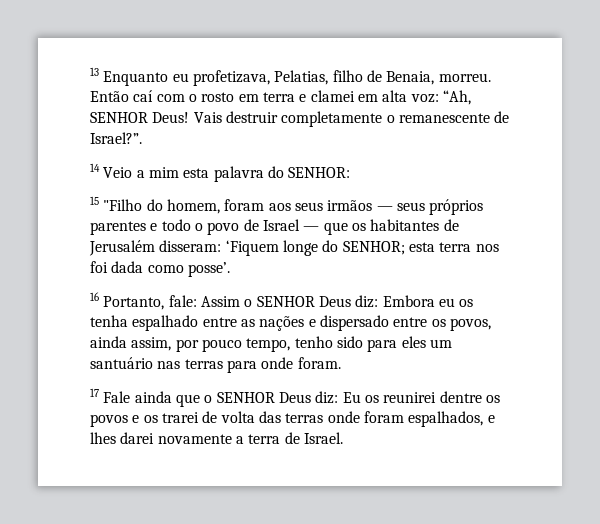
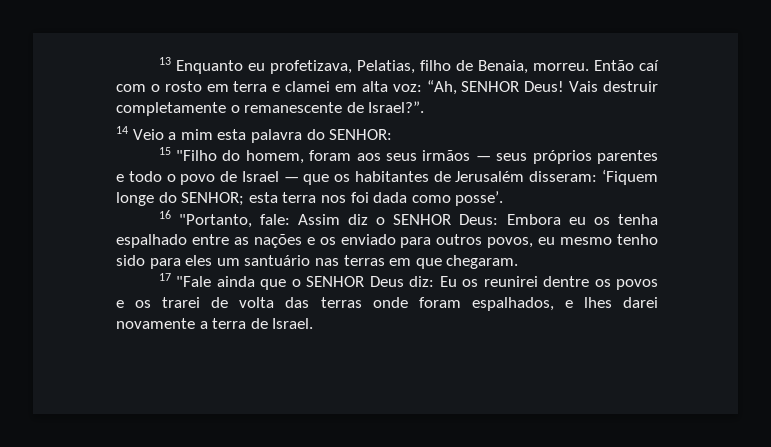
- 16 Portanto, fale: Assim o SENHOR Deus diz: Embora eu os tenha espalhado entre as nações e dispersado entre os povos, ainda assim, por pouco tempo, tenho sido para eles um santuário nas terras para onde foram.
+ 16 "Portanto, fale: Assim diz o SENHOR Deus: Embora eu os tenha espalhado entre as nações e os enviado para outros povos, eu mesmo tenho sido para eles um santuário nas terras em que chegaram.
- 17 Fale ainda que o SENHOR Deus diz: Eu os reunirei dentre os povos e os trarei de volta das terras onde foram espalhados, e lhes darei novamente a terra de Israel.
+ 17 "Fale ainda que o SENHOR Deus diz: Eu os reunirei dentre os povos e os trarei de volta das terras onde foram espalhados, e lhes darei novamente a terra de Israel.

